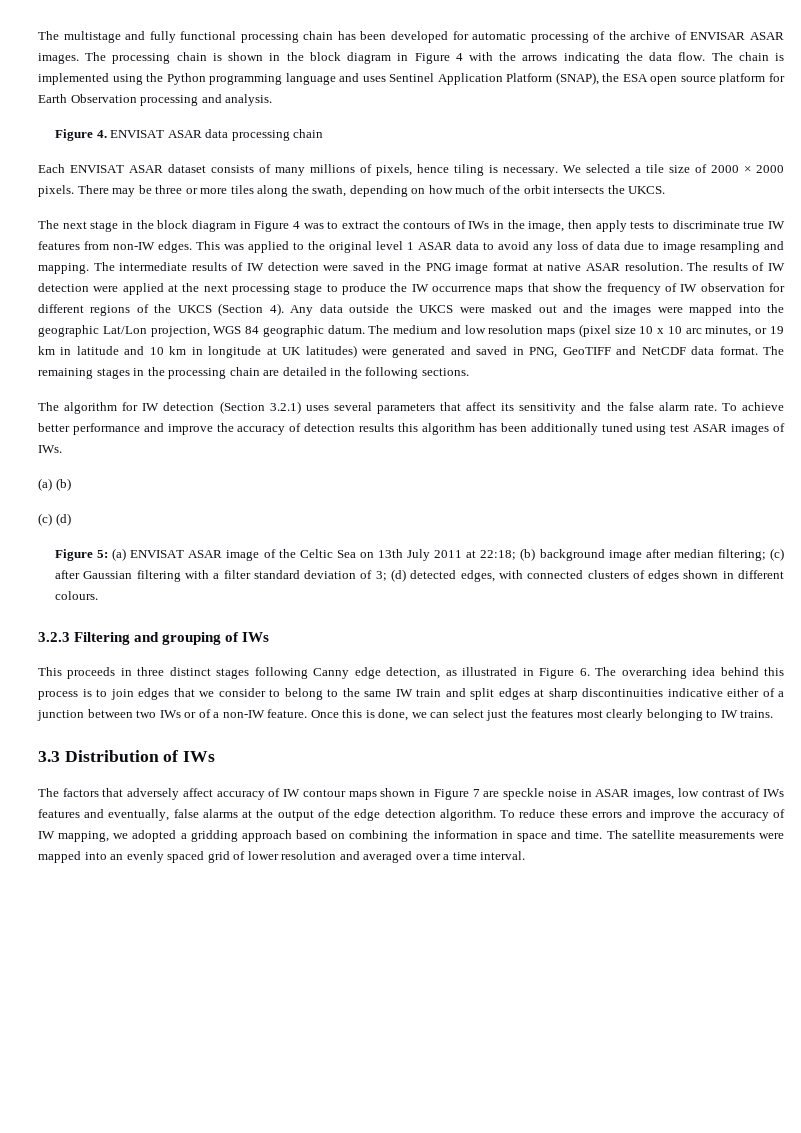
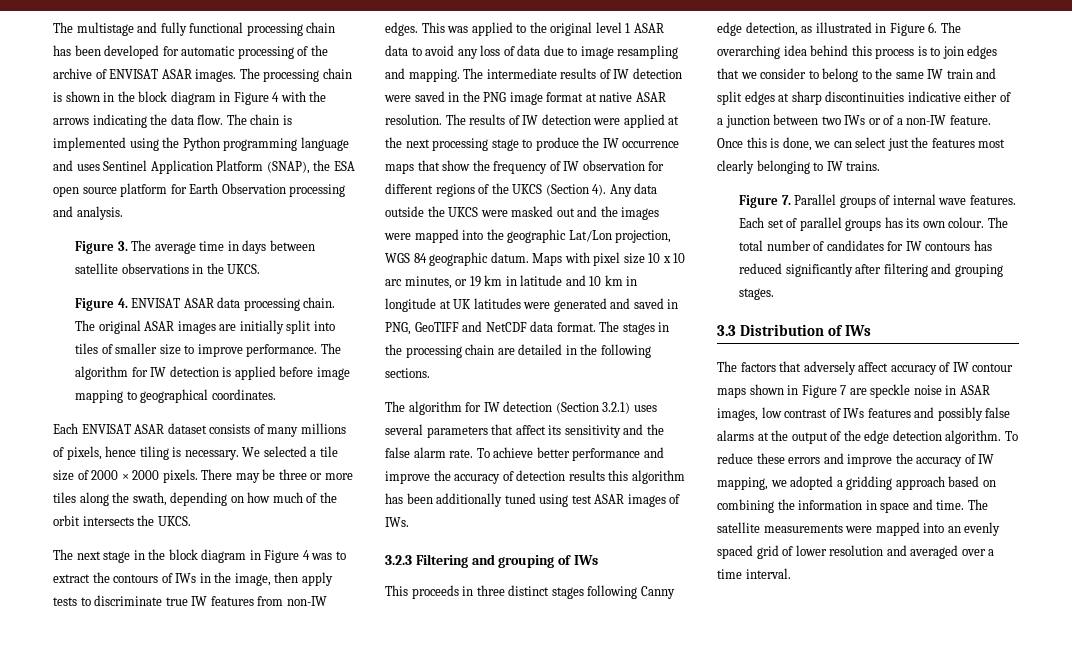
- The multistage and fully functional processing chain has been developed for automatic processing of the archive of ENVISAR ASAR images.
+ The multistage and fully functional processing chain has been developed for automatic processing of the archive of ENVISAT ASAR images.
+ Figure 3. The average time in days between satellite observations in the UKCS.
- Figure 4. ENVISAT ASAR data processing chain
+ Figure 4. ENVISAT ASAR data processing chain. The original ASAR images are initially split into tiles of smaller size to improve performance. The algorithm for IW detection is applied before image mapping to geographical coordinates.
- The medium and low resolution maps (pixel size 10 x 10 arc minutes, or 19 km in latitude and 10 km in longitude at UK latitudes) were generated and saved in PNG, GeoTIFF and NetCDF data format.
+ Maps with pixel size 10 x 10 arc minutes, or 19 km in latitude and 10 km in longitude at UK latitudes were generated and saved in PNG, GeoTIFF and NetCDF data format.
- The remaining stages in the processing chain are detailed in the following sections.
+ The stages in the processing chain are detailed in the following sections.
- (a) (b)
- (c) (d)
- Figure 5: (a) ENVISAT ASAR image of the Celtic Sea on 13th July 2011 at 22:18; (b) background image after median filtering; (c) after Gaussian filtering with a filter standard deviation of 3; (d) detected edges, with connected clusters of edges shown in different colours.
+ Figure 7. Parallel groups of internal wave features. Each set of parallel groups has its own colour. The total number of candidates for IW contours has reduced significantly after filtering and grouping stages.
- The factors that adversely affect accuracy of IW contour maps shown in Figure 7 are speckle noise in ASAR images, low contrast of IWs features and eventually, false alarms at the output of the edge detection algorithm.
+ The factors that adversely affect accuracy of IW contour maps shown in Figure 7 are speckle noise in ASAR images, low contrast of IWs features and possibly false alarms at the output of the edge detection algorithm.

